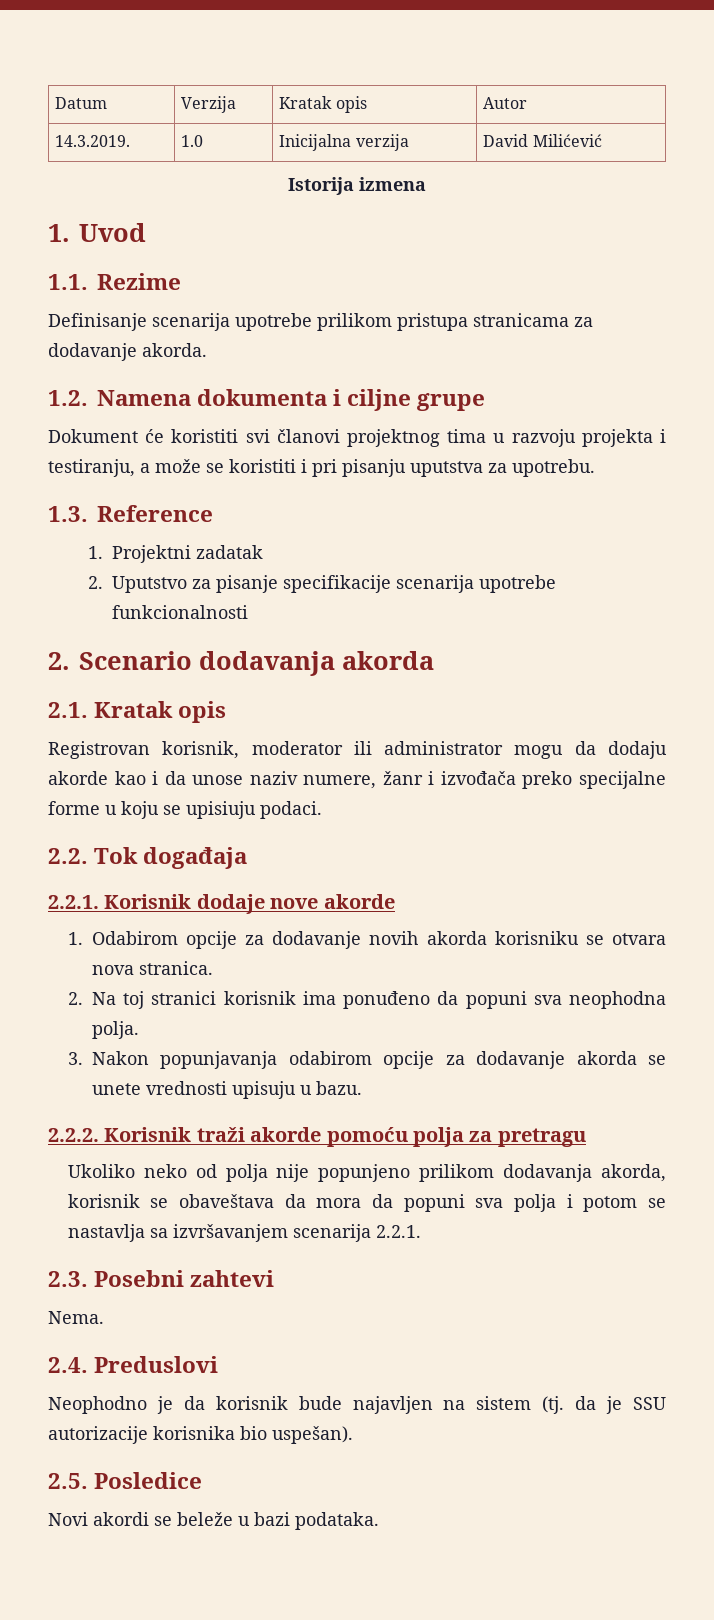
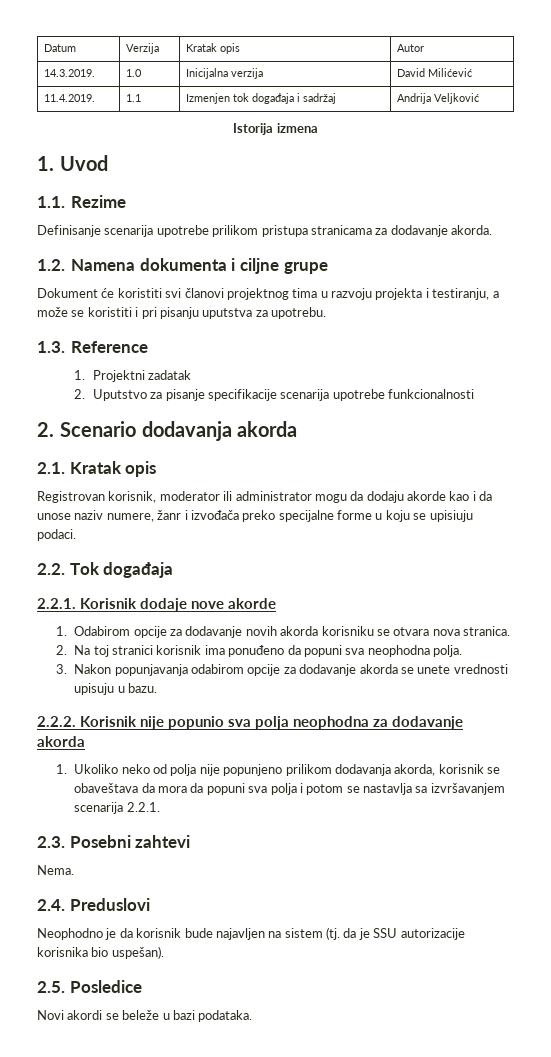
+ 11.4.2019. | 1.1 | Izmenjen tok događaja i sadržaj | Andrija Veljković
- 2.2.2. Korisnik traži akorde pomoću polja za pretragu
- Ukoliko neko od polja nije popunjeno prilikom dodavanja akorda, korisnik se obaveštava da mora da popuni sva polja i potom se nastavlja sa izvršavanjem scenarija 2.2.1.
+ 2.2.2. Korisnik nije popunio sva polja neophodna za dodavanje akorda
+ 1. Ukoliko neko od polja nije popunjeno prilikom dodavanja akorda, korisnik se obaveštava da mora da popuni sva polja i potom se nastavlja sa izvršavanjem scenarija 2.2.1.

